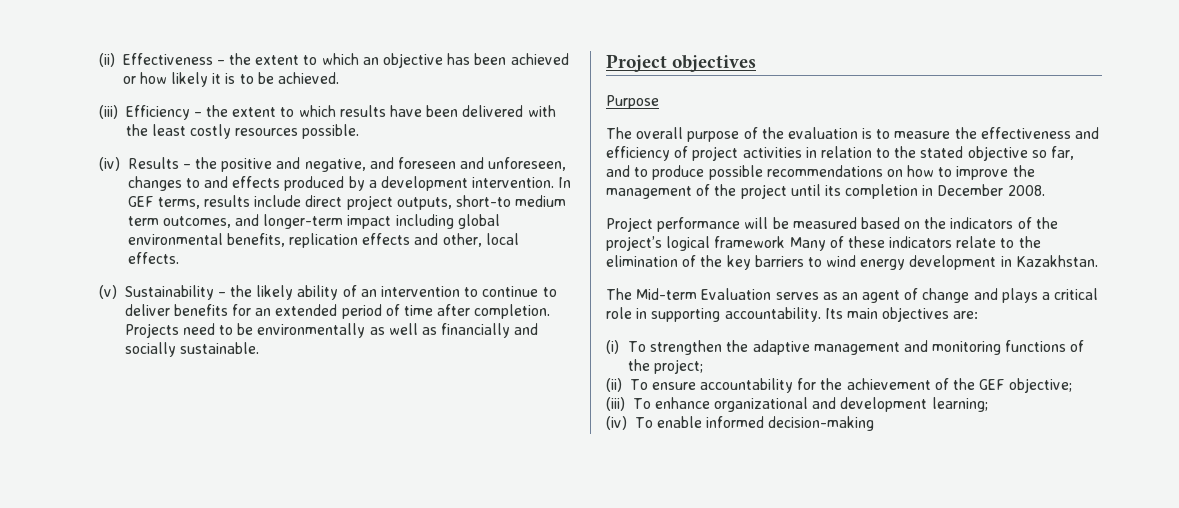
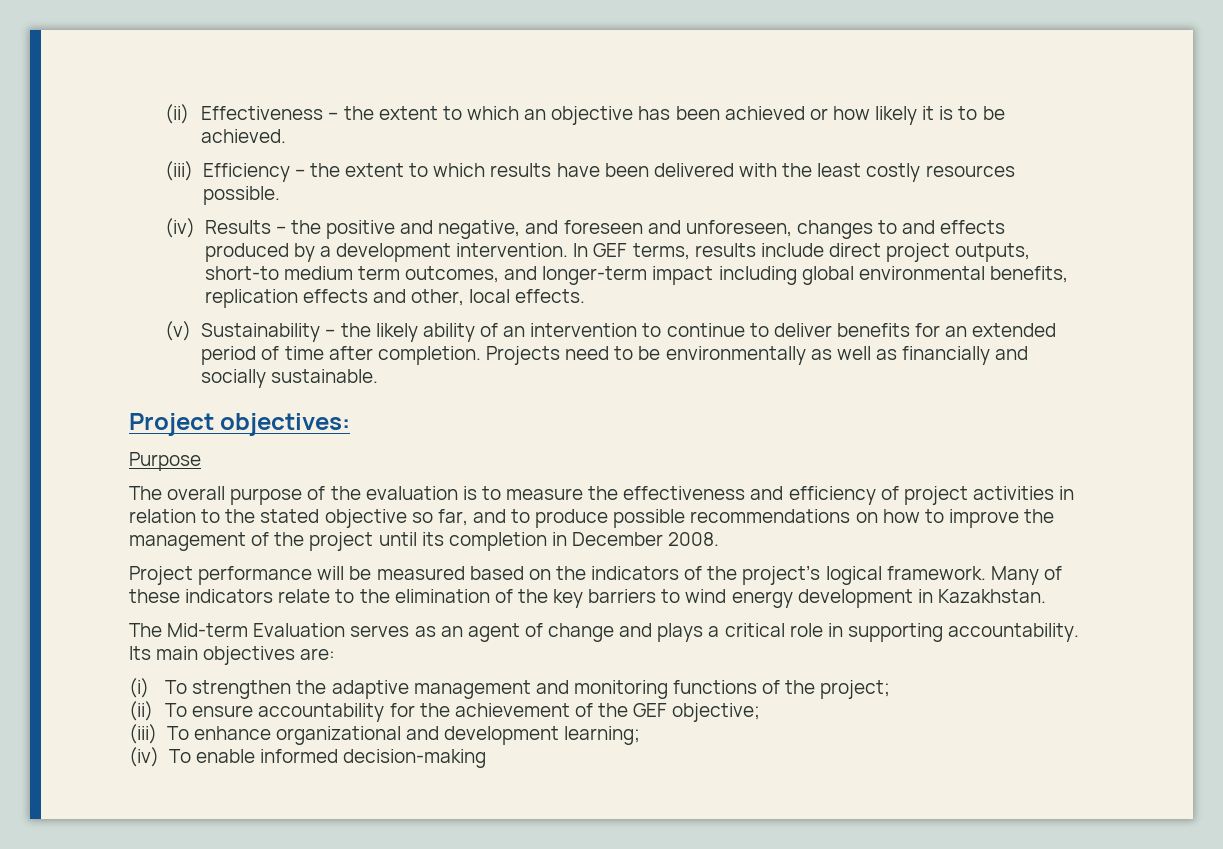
- Project objectives
+ Project objectives:
- Project performance will be measured based on the indicators of the project’s logical framework Many of these indicators relate to the elimination of the key barriers to wind energy development in Kazakhstan.
+ Project performance will be measured based on the indicators of the project’s logical framework. Many of these indicators relate to the elimination of the key barriers to wind energy development in Kazakhstan.

